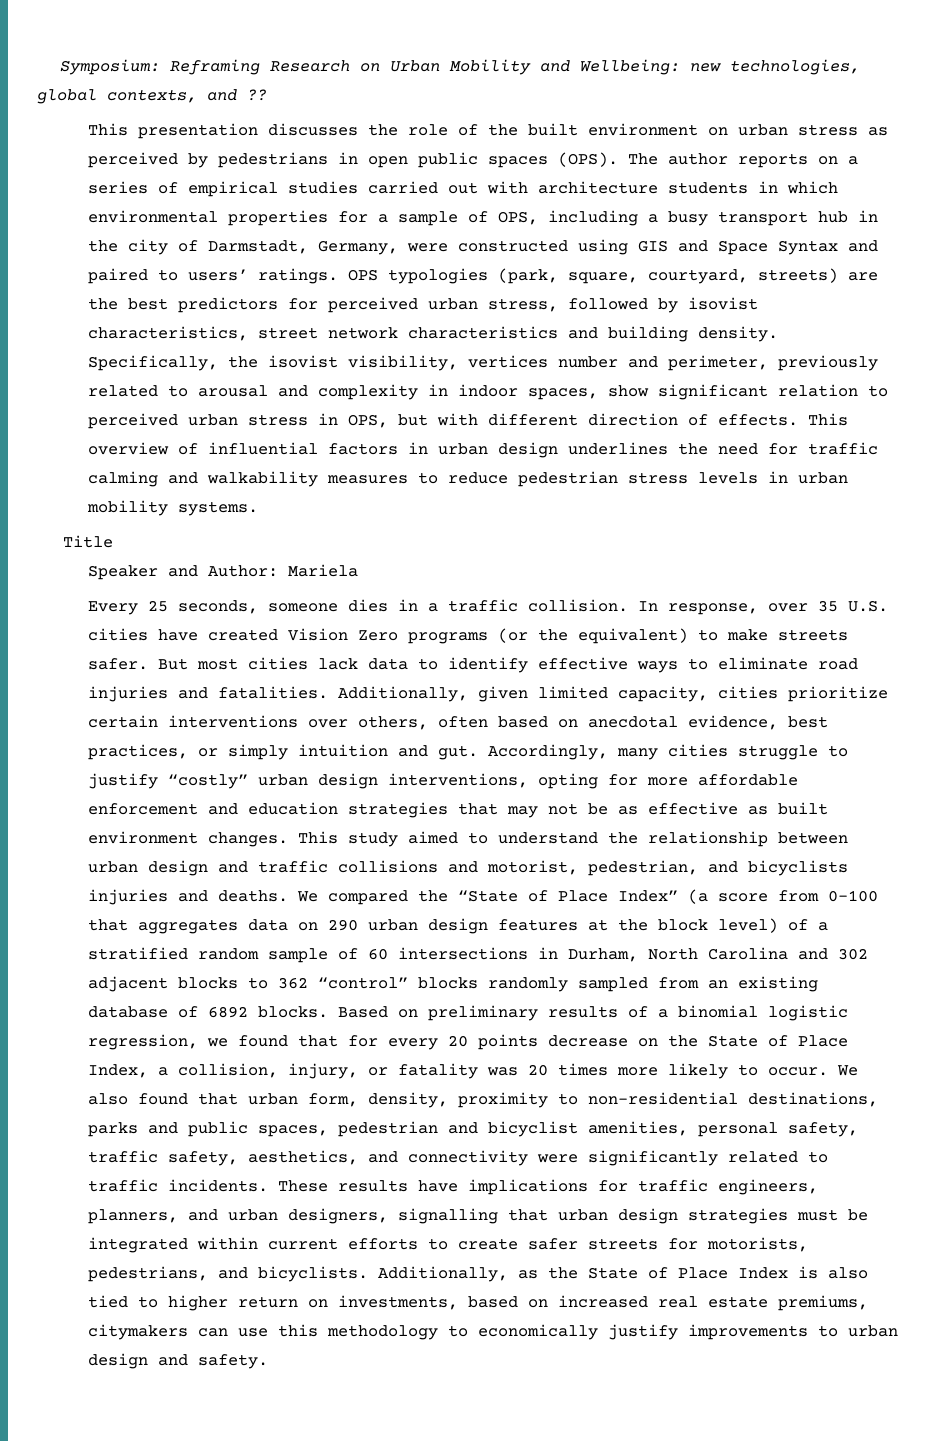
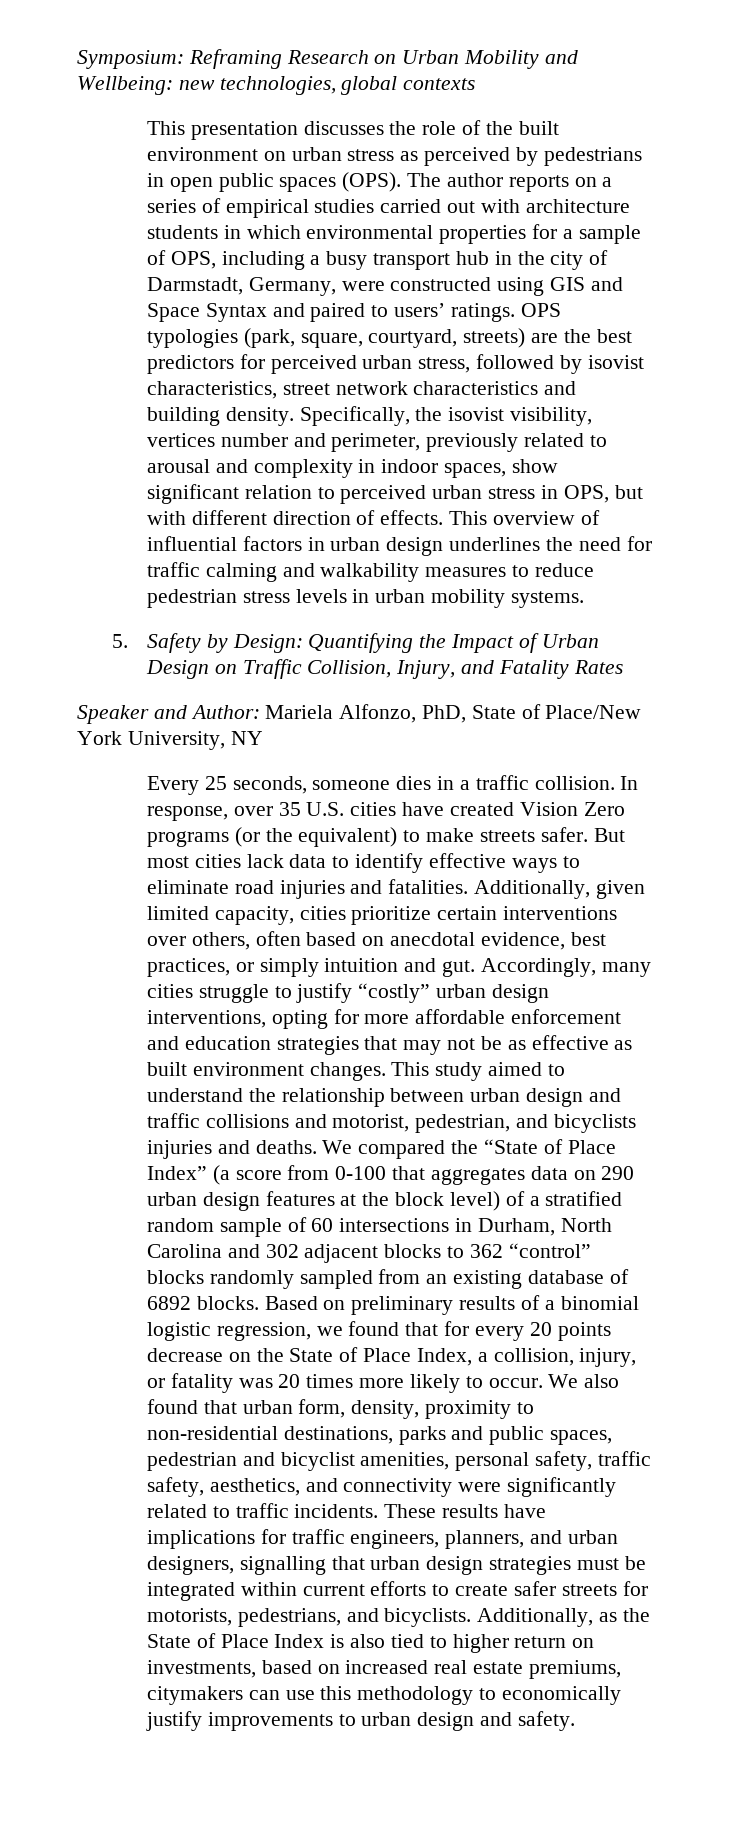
- Symposium: Reframing Research on Urban Mobility and Wellbeing: new technologies, global contexts, and ??
+ Symposium: Reframing Research on Urban Mobility and Wellbeing: new technologies, global contexts
- Title
- Speaker and Author: Mariela
+ 5. Safety by Design: Quantifying the Impact of Urban Design on Traffic Collision, Injury, and Fatality Rates
+ Speaker and Author: Mariela Alfonzo, PhD, State of Place/New York University, NY

